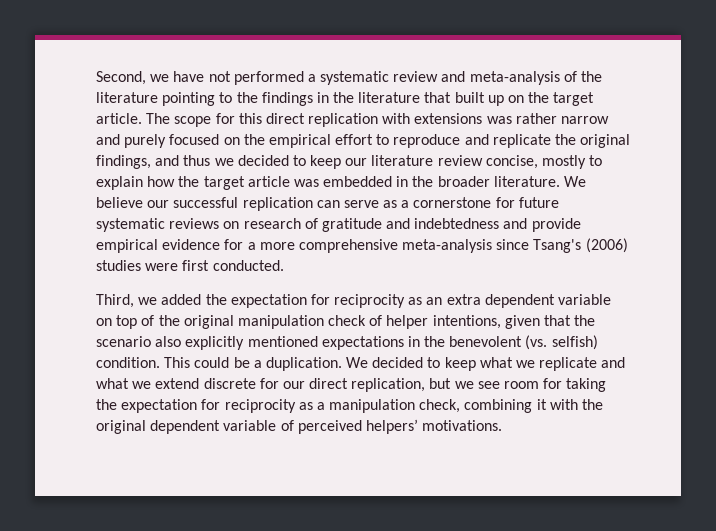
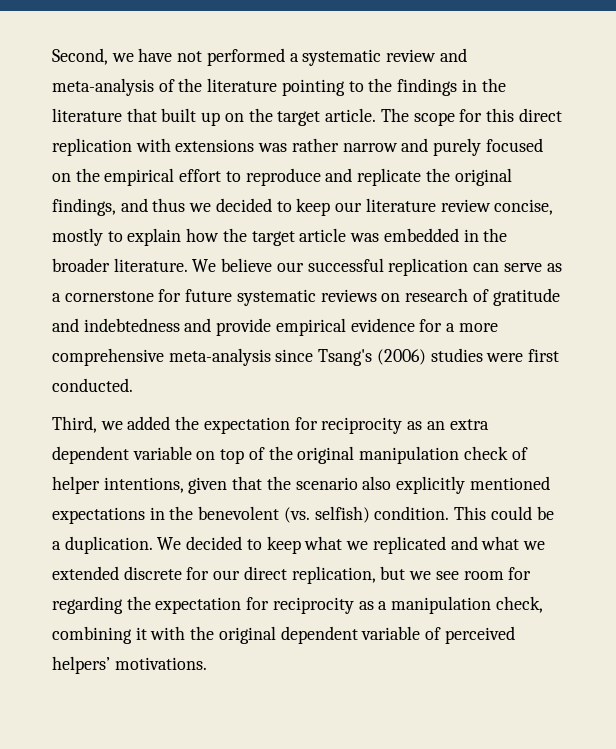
- We decided to keep what we replicate and what we extend discrete for our direct replication, but we see room for taking the expectation for reciprocity as a manipulation check, combining it with the original dependent variable of perceived helpers’ motivations.
+ We decided to keep what we replicated and what we extended discrete for our direct replication, but we see room for regarding the expectation for reciprocity as a manipulation check, combining it with the original dependent variable of perceived helpers’ motivations.

